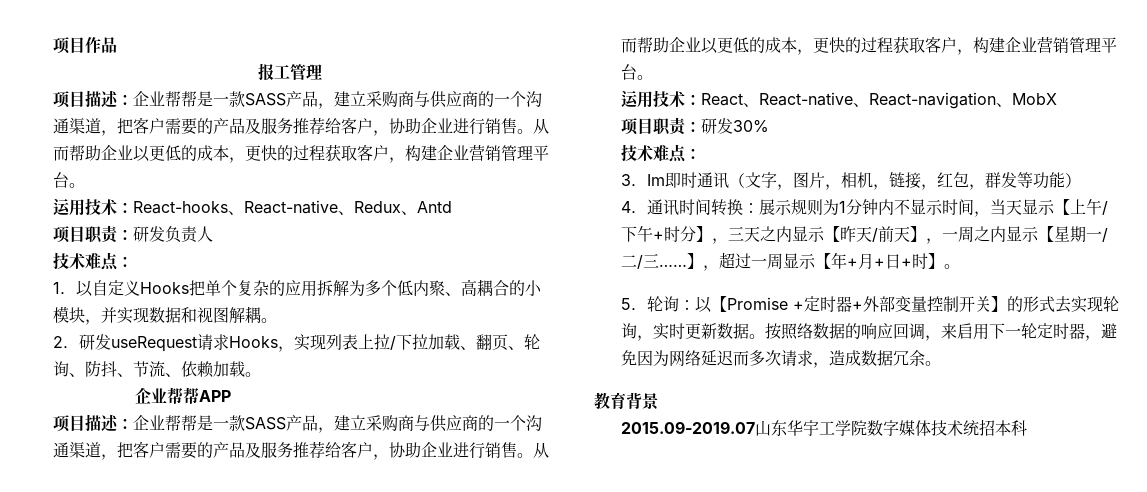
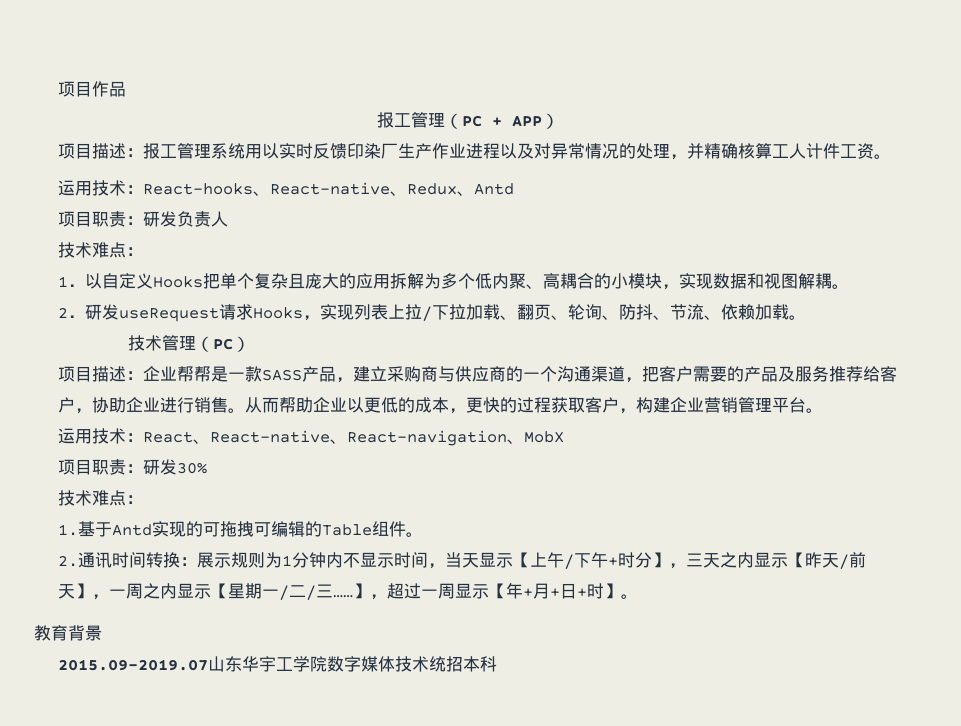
- 报工管理
- 项目描述：企业帮帮是一款SASS产品，建立采购商与供应商的一个沟通渠道，把客户需要的产品及服务推荐给客户，协助企业进行销售。从而帮助企业以更低的成本，更快的过程获取客户，构建企业营销管理平台。
+ 报工管理（PC + APP）
+ 项目描述：报工管理系统用以实时反馈印染厂生产作业进程以及对异常情况的处理，并精确核算工人计件工资。
- 1．以自定义Hooks把单个复杂的应用拆解为多个低内聚、高耦合的小模块，并实现数据和视图解耦。
+ 1．以自定义Hooks把单个复杂且庞大的应用拆解为多个低内聚、高耦合的小模块，实现数据和视图解耦。
- 企业帮帮APP
+ 技术管理（PC）
- 3．Im即时通讯（文字，图片，相机，链接，红包，群发等功能）
- 4．通讯时间转换：展示规则为1分钟内不显示时间，当天显示【上午/下午+时分】，三天之内显示【昨天/前天】，一周之内显示【星期一/二/三……
+ 1.基于Antd实现的可拖拽可编辑的Table组件。
+ 2.通讯时间转换：展示规则为1分钟内不显示时间，当天显示【上午/下午+时分】，三天之内显示【昨天/前天】，一周之内显示【星期一/二/三……
- 5．轮询：以【Promise +定时器+外部变量控制开关】的形式去实现轮询，实时更新数据。按照络数据的响应回调，来启用下一轮定时器，避免因为网络延迟而多次请求，造成数据冗余。

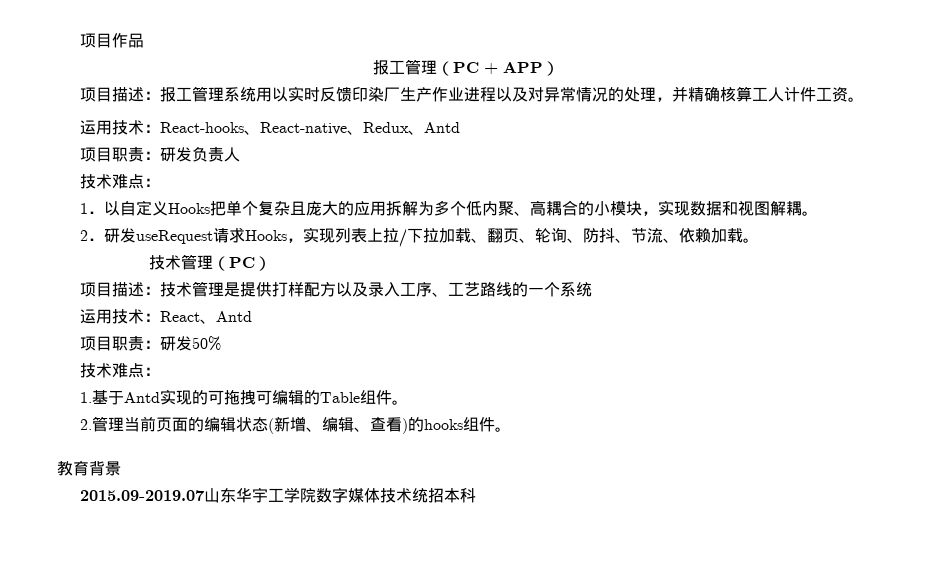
- 项目描述：企业帮帮是一款SASS产品，建立采购商与供应商的一个沟通渠道，把客户需要的产品及服务推荐给客户，协助企业进行销售。从而帮助企业以更低的成本，更快的过程获取客户，构建企业营销管理平台。
+ 项目描述：技术管理是提供打样配方以及录入工序、工艺路线的一个系统
- 运用技术：React、React-native、React-navigation、MobX
- 项目职责：研发30%
+ 运用技术：React、Antd
+ 项目职责：研发50%
- 2.通讯时间转换：展示规则为1分钟内不显示时间，当天显示【上午/下午+时分】，三天之内显示【昨天/前天】，一周之内显示【星期一/二/三……】，超过一周显示【年+月+日+时】。
+ 2.管理当前页面的编辑状态(新增、编辑、查看)的hooks组件。

